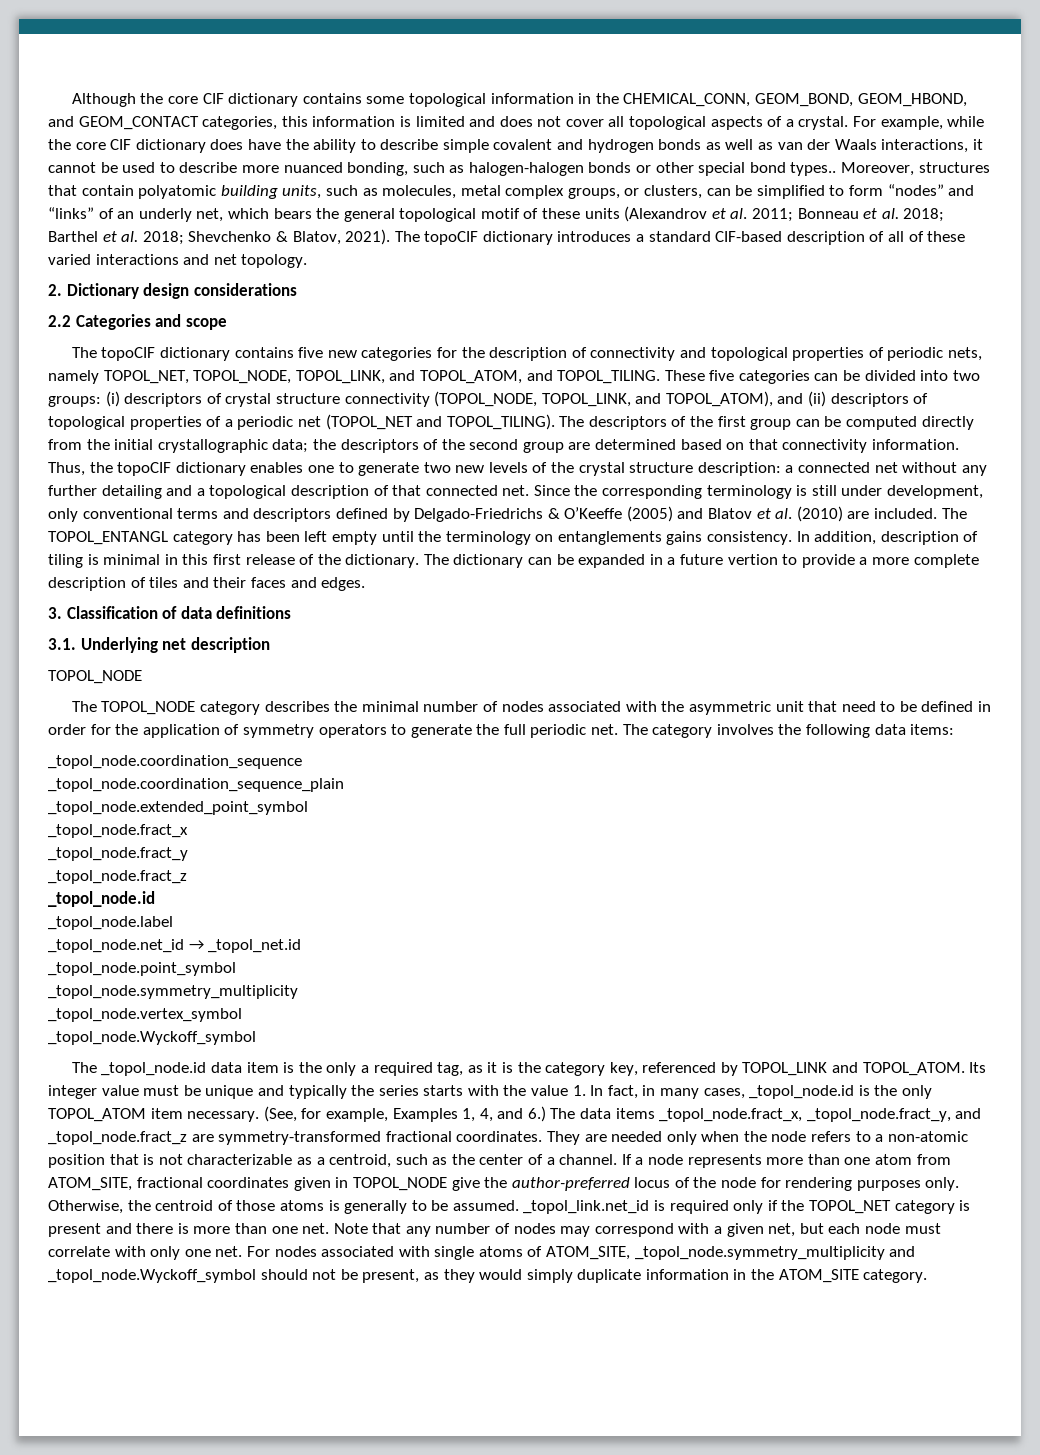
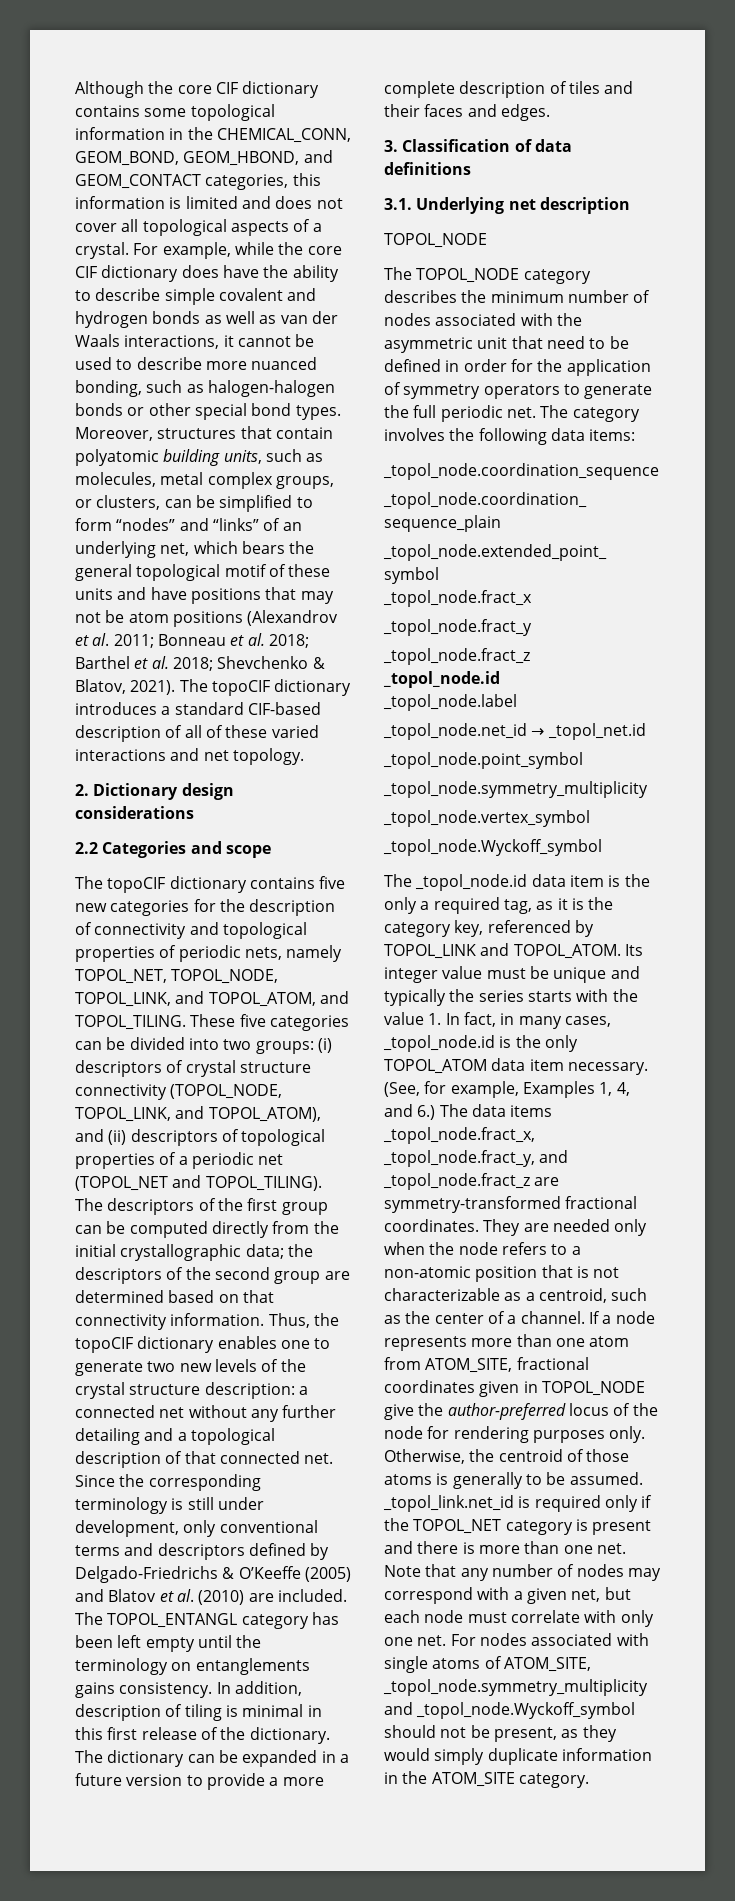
- For example, while the core CIF dictionary does have the ability to describe simple covalent and hydrogen bonds as well as van der Waals interactions, it cannot be used to describe more nuanced bonding, such as halogen-halogen bonds or other special bond types..
+ For example, while the core CIF dictionary does have the ability to describe simple covalent and hydrogen bonds as well as van der Waals interactions, it cannot be used to describe more nuanced bonding, such as halogen-halogen bonds or other special bond types.
- Moreover, structures that contain polyatomic building units, such as molecules, metal complex groups, or clusters, can be simplified to form “nodes” and “links” of an underly net, which bears the general topological motif of these units (Alexandrov et al. 2011; Bonneau et al. 2018; Barthel et al. 2018; Shevchenko & Blatov, 2021).
+ Moreover, structures that contain polyatomic building units, such as molecules, metal complex groups, or clusters, can be simplified to form “nodes” and “links” of an underlying net, which bears the general topological motif of these units and have positions that may not be atom positions (Alexandrov et al. 2011; Bonneau et al. 2018; Barthel et al. 2018; Shevchenko & Blatov, 2021).
- The dictionary can be expanded in a future vertion to provide a more complete description of tiles and their faces and edges.
+ The dictionary can be expanded in a future version to provide a more complete description of tiles and their faces and edges.
- The TOPOL_NODE category describes the minimal number of nodes associated with the asymmetric unit that need to be defined in order for the application of symmetry operators to generate the full periodic net.
+ The TOPOL_NODE category describes the minimum number of nodes associated with the asymmetric unit that need to be defined in order for the application of symmetry operators to generate the full periodic net.
- Its integer value must be unique and typically the series starts with the value 1. In fact, in many cases, _topol_node.id is the only TOPOL_ATOM item necessary.
+ Its integer value must be unique and typically the series starts with the value 1. In fact, in many cases, _topol_node.id is the only TOPOL_ATOM data item necessary.

